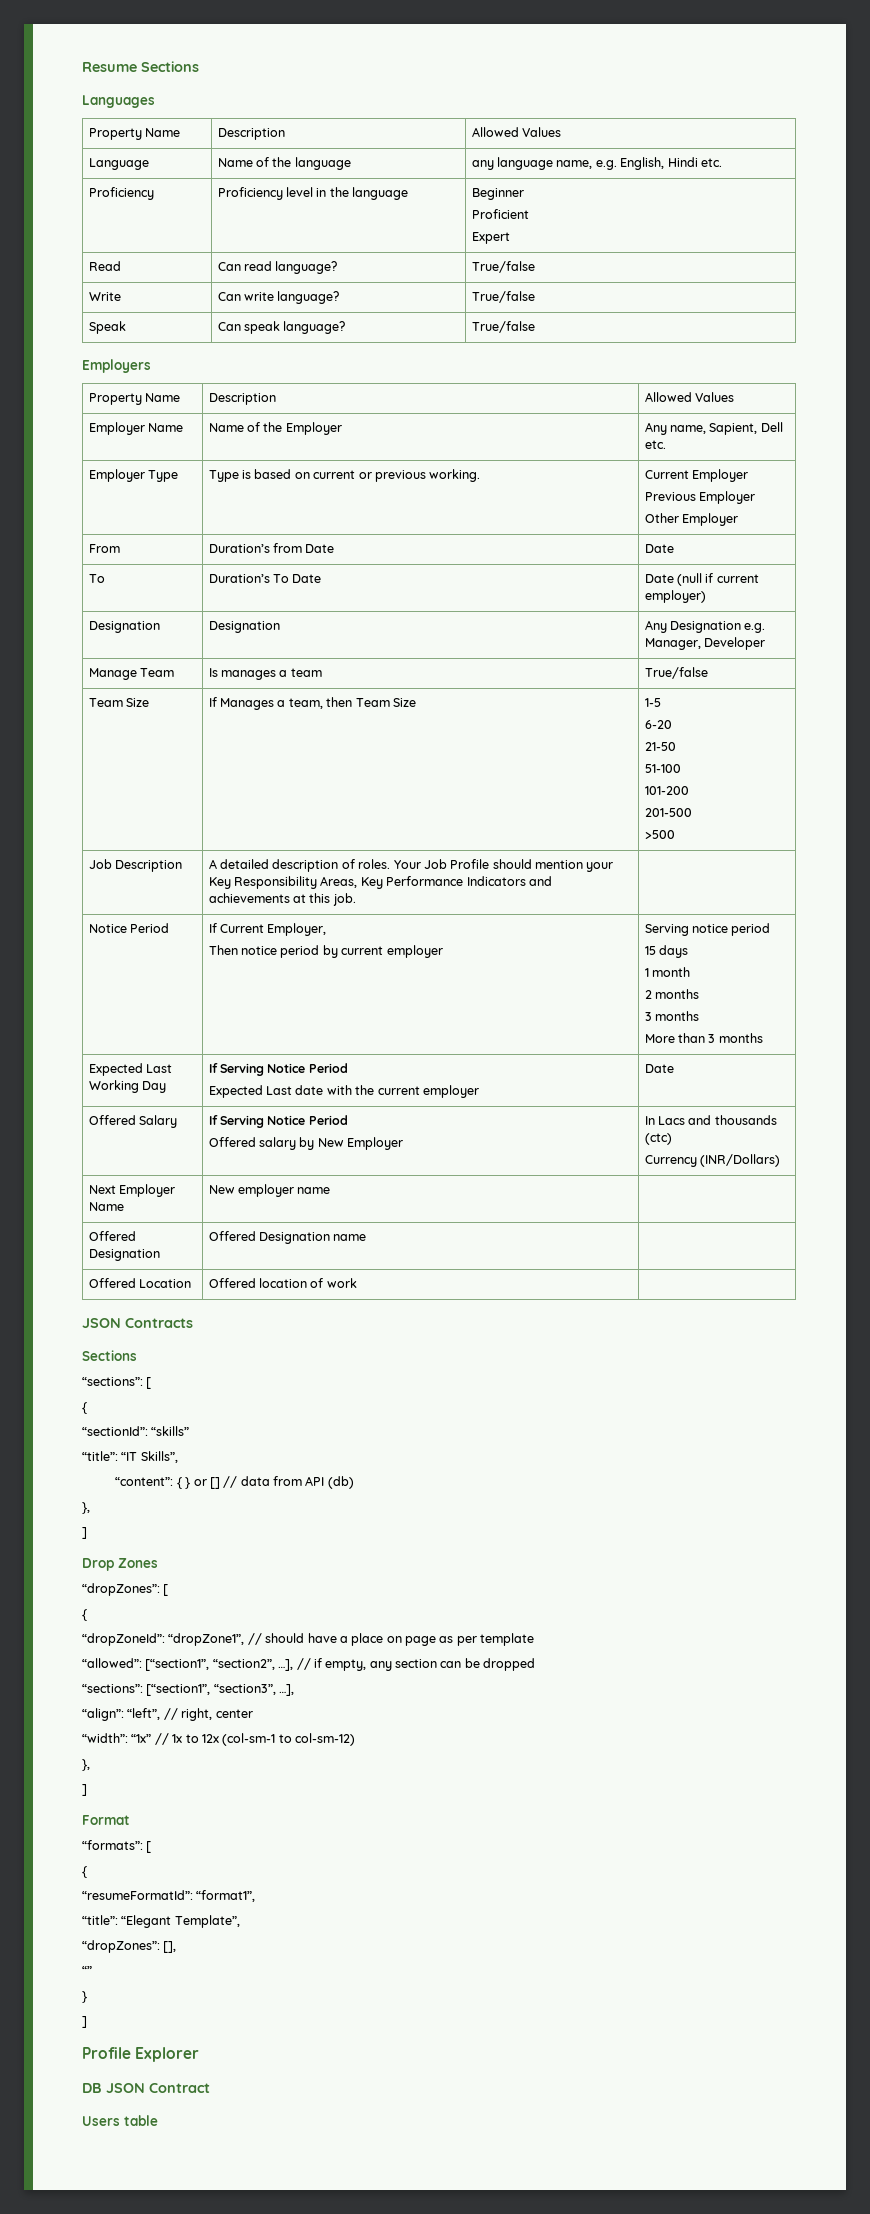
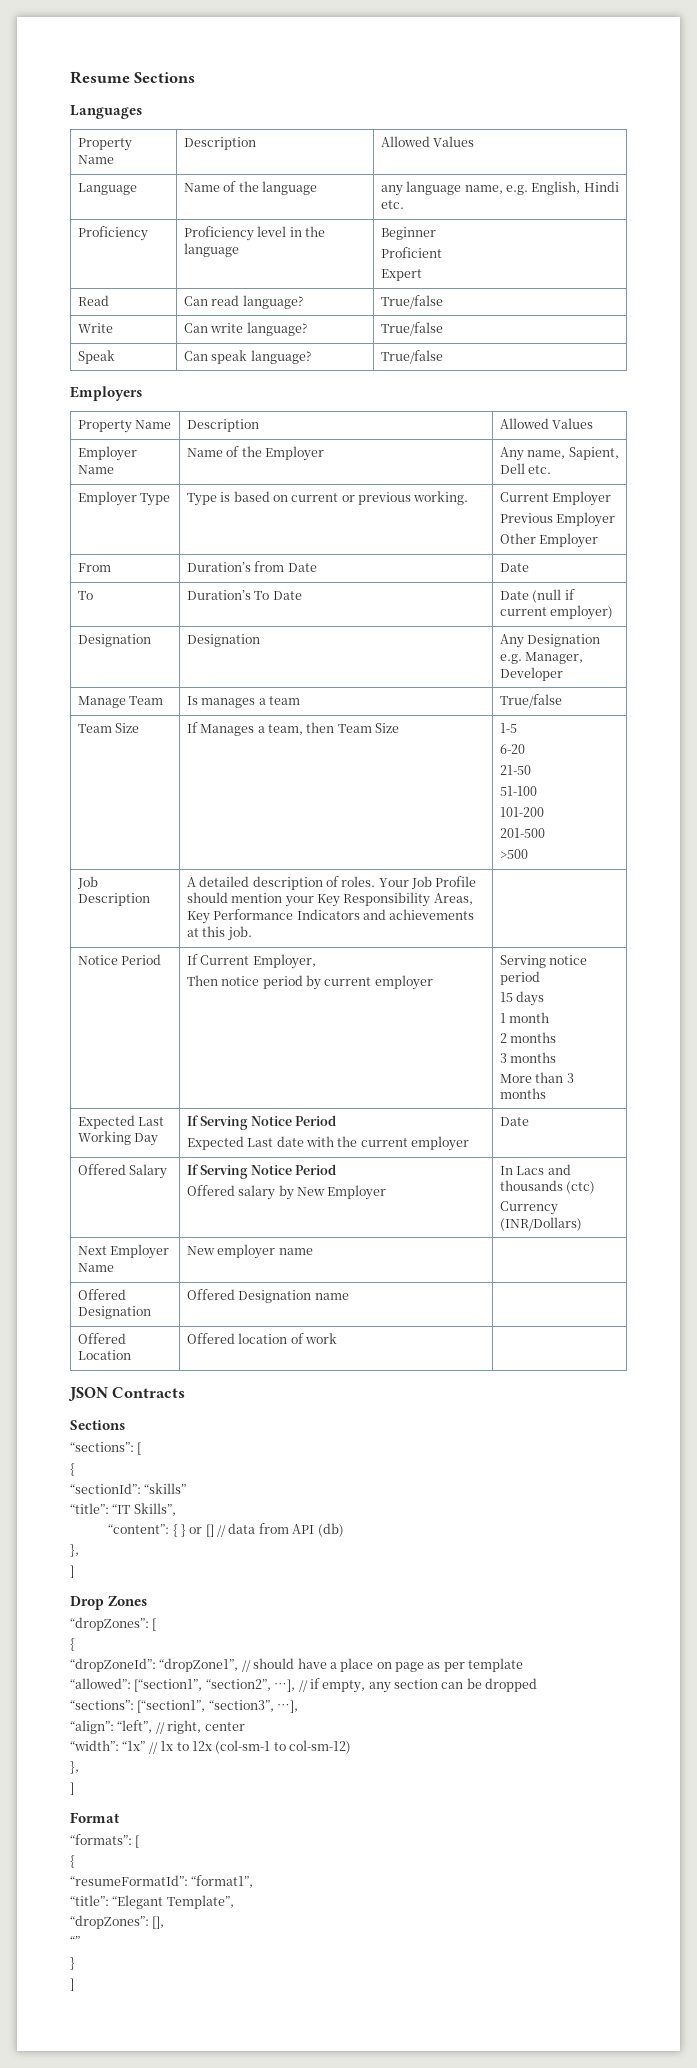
- Profile Explorer
- DB JSON Contract
- Users table

